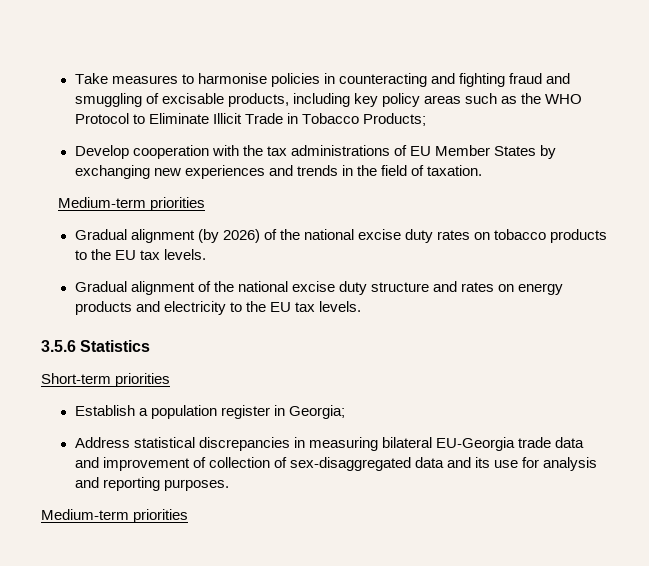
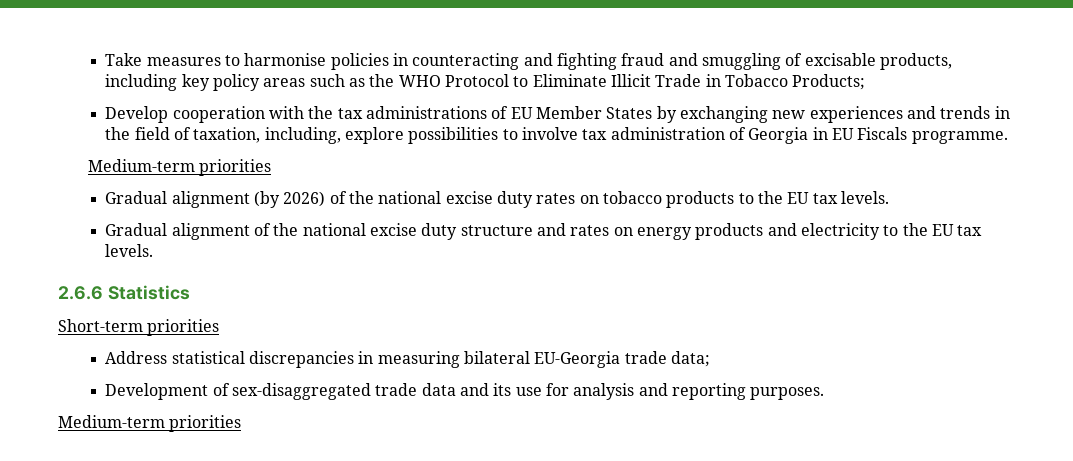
- Develop cooperation with the tax administrations of EU Member States by exchanging new experiences and trends in the field of taxation.
+ Develop cooperation with the tax administrations of EU Member States by exchanging new experiences and trends in the field of taxation, including, explore possibilities to involve tax administration of Georgia in EU Fiscals programme.
- 3.5.6 Statistics
+ 2.6.6 Statistics
- Establish a population register in Georgia;
- Address statistical discrepancies in measuring bilateral EU-Georgia trade data and improvement of collection of sex-disaggregated data and its use for analysis and reporting purposes.
+ Address statistical discrepancies in measuring bilateral EU-Georgia trade data;
+ Development of sex-disaggregated trade data and its use for analysis and reporting purposes.

